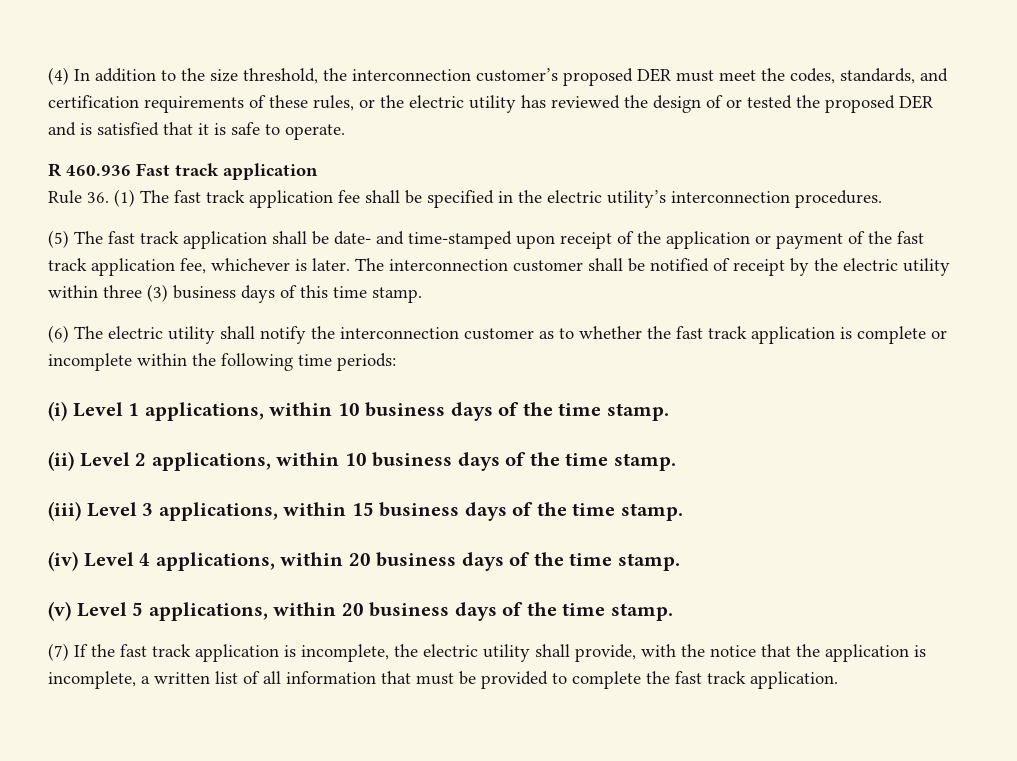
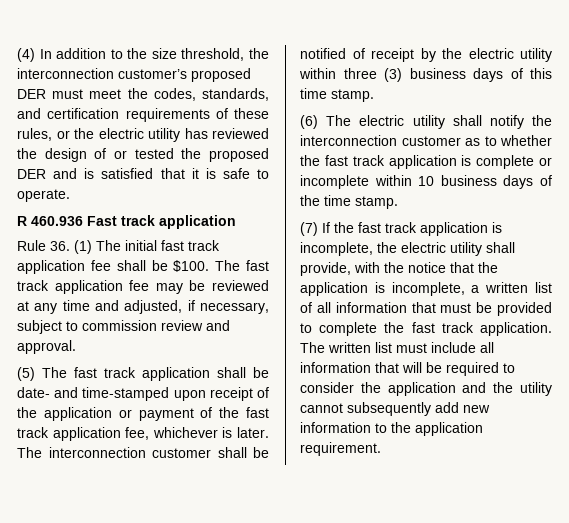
- Rule 36. (1) The fast track application fee shall be specified in the electric utility’s interconnection procedures.
+ Rule 36. (1) The initial fast track application fee shall be $100. The fast track application fee may be reviewed at any time and adjusted, if necessary, subject to commission review and approval.
- (6) The electric utility shall notify the interconnection customer as to whether the fast track application is complete or incomplete within the following time periods:
- (i) Level 1 applications, within 10 business days of the time stamp.
- (ii) Level 2 applications, within 10 business days of the time stamp.
- (iii) Level 3 applications, within 15 business days of the time stamp.
- (iv) Level 4 applications, within 20 business days of the time stamp.
- (v) Level 5 applications, within 20 business days of the time stamp.
+ (6) The electric utility shall notify the interconnection customer as to whether the fast track application is complete or incomplete within 10 business days of the time stamp.
+ The written list must include all information that will be required to consider the application and the utility cannot subsequently add new information to the application requirement.

